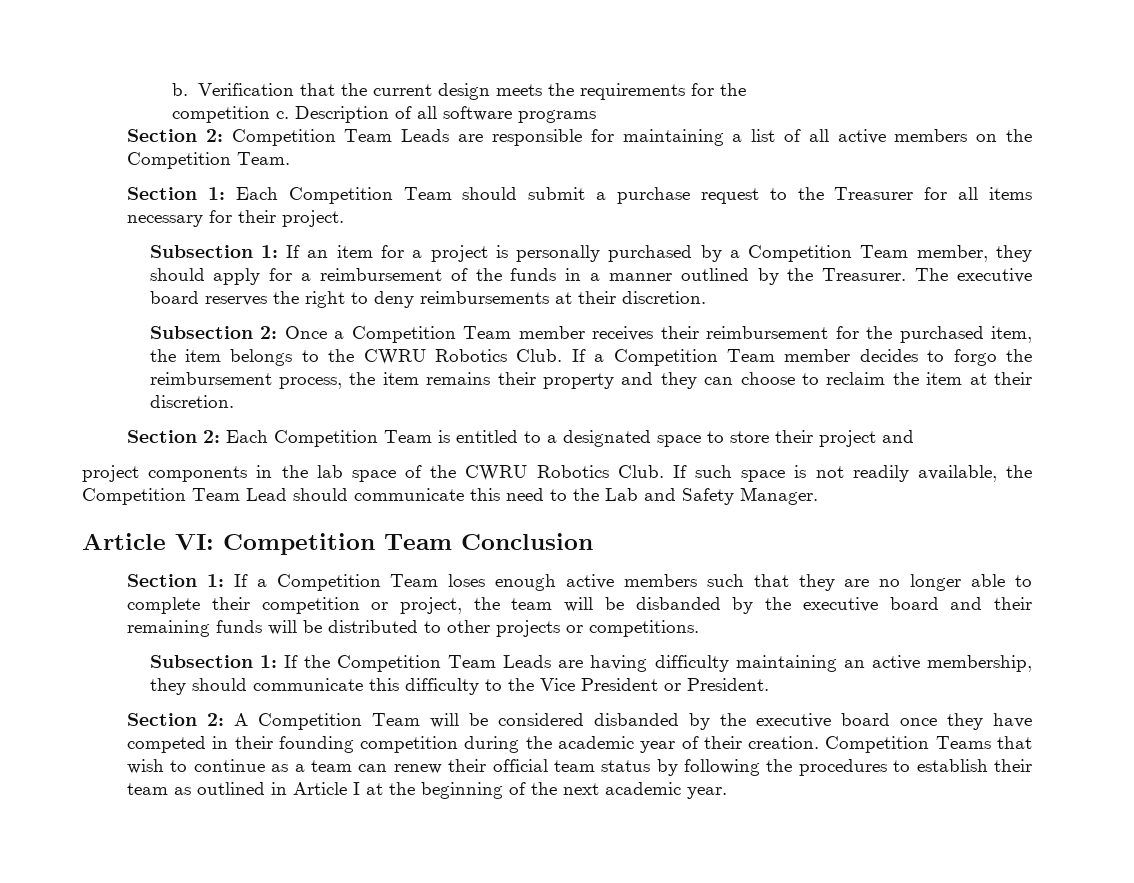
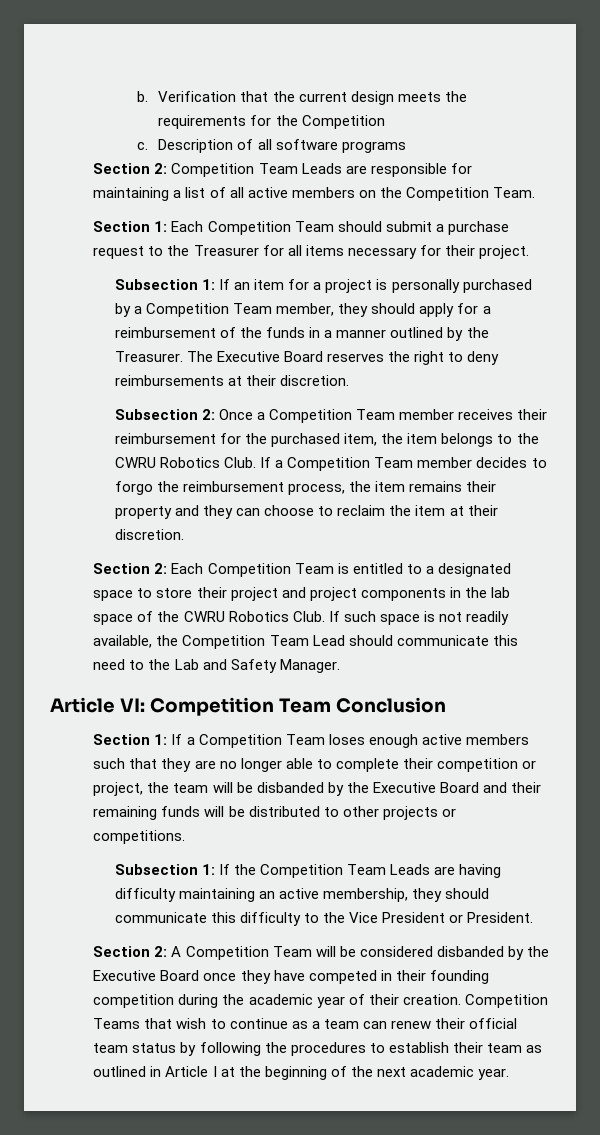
- Verification that the current design meets the requirements for the
- competition c.
+ Verification that the current design meets the requirements for the Competition
+ c.
- The executive board reserves the right to deny reimbursements at their discretion.
+ The Executive Board reserves the right to deny reimbursements at their discretion.
- Section 2: Each Competition Team is entitled to a designated space to store their project and
- project components in the lab space of the CWRU Robotics Club.
+ Section 2: Each Competition Team is entitled to a designated space to store their project and project components in the lab space of the CWRU Robotics Club.
- Section 1: If a Competition Team loses enough active members such that they are no longer able to complete their competition or project, the team will be disbanded by the executive board and their remaining funds will be distributed to other projects or competitions.
+ Section 1: If a Competition Team loses enough active members such that they are no longer able to complete their competition or project, the team will be disbanded by the Executive Board and their remaining funds will be distributed to other projects or competitions.
- Section 2: A Competition Team will be considered disbanded by the executive board once they have competed in their founding competition during the academic year of their creation.
+ Section 2: A Competition Team will be considered disbanded by the Executive Board once they have competed in their founding competition during the academic year of their creation.

